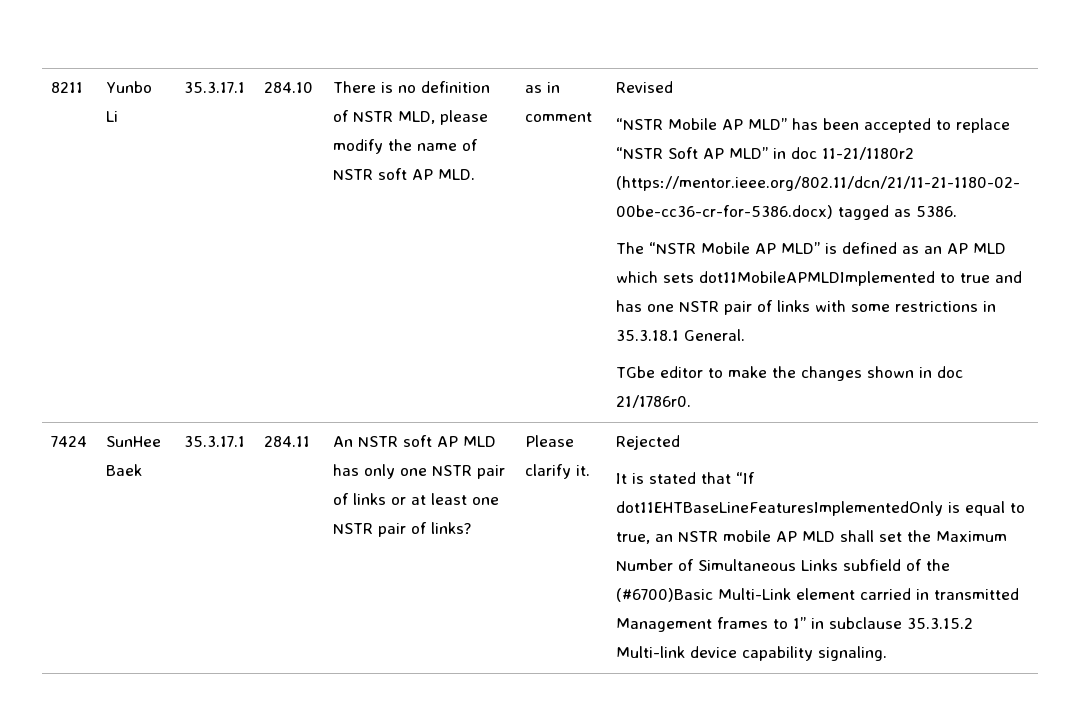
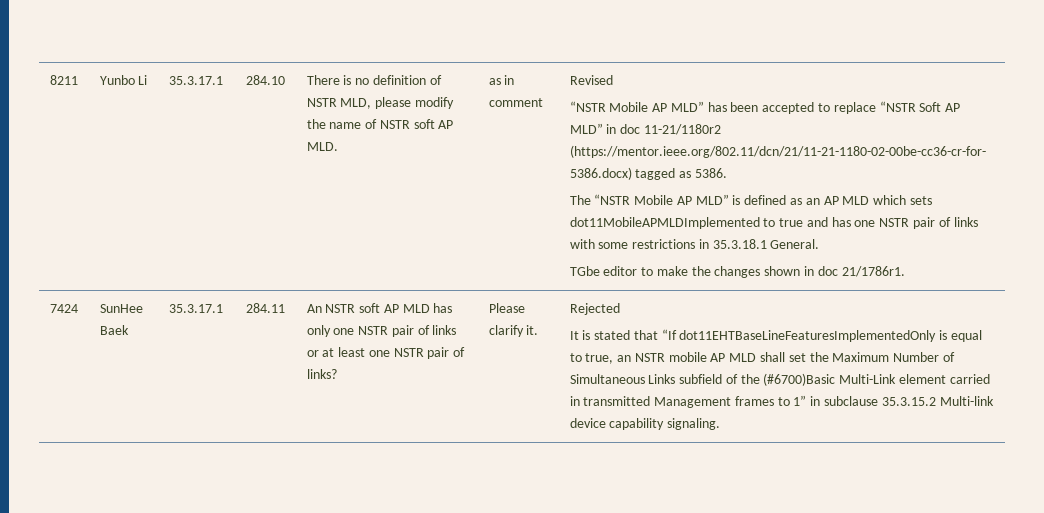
- TGbe editor to make the changes shown in doc 21/1786r0.
+ TGbe editor to make the changes shown in doc 21/1786r1.

